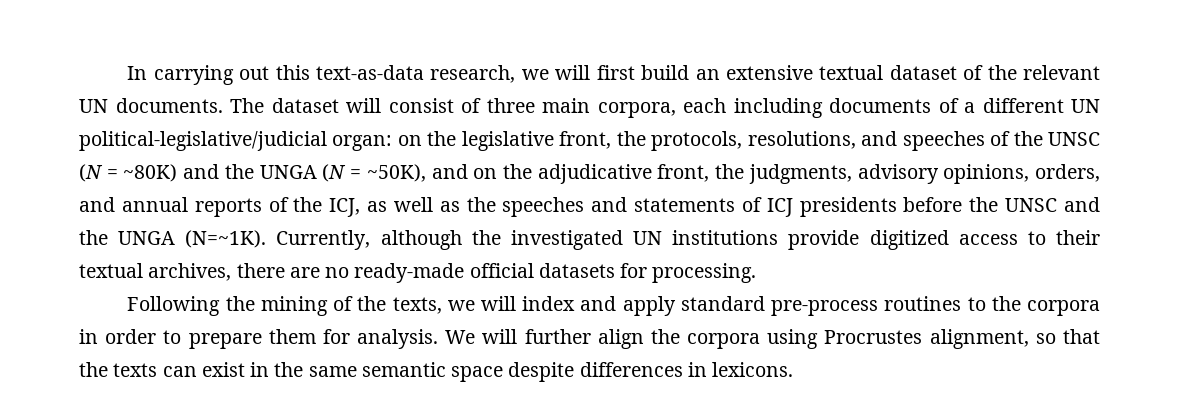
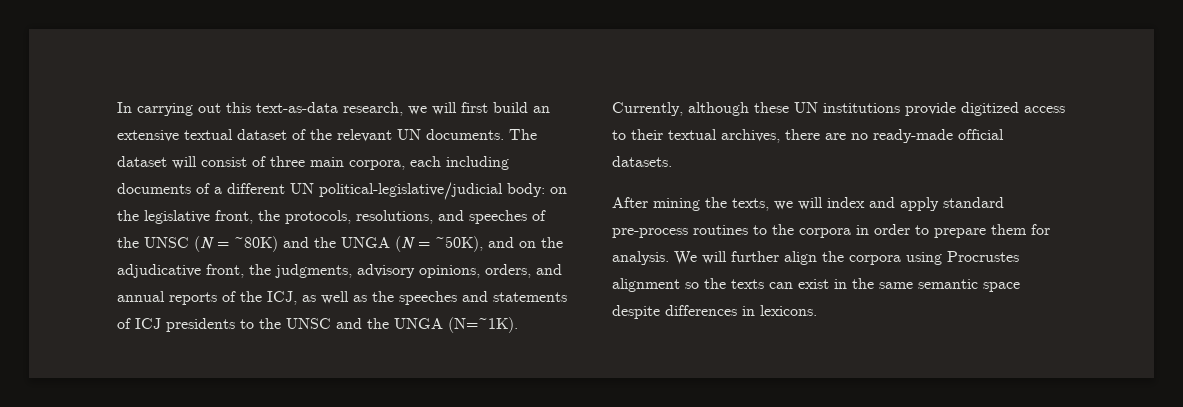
- The dataset will consist of three main corpora, each including documents of a different UN political-legislative/judicial organ:
+ The dataset will consist of three main corpora, each including documents of a different UN political-legislative/judicial body:
- on the legislative front, the protocols, resolutions, and speeches of the UNSC (N = ~80K) and the UNGA (N = ~50K), and on the adjudicative front, the judgments, advisory opinions, orders, and annual reports of the ICJ, as well as the speeches and statements of ICJ presidents before the UNSC and the UNGA (N=~1K).
+ on the legislative front, the protocols, resolutions, and speeches of the UNSC (N = ~80K) and the UNGA (N = ~50K), and on the adjudicative front, the judgments, advisory opinions, orders, and annual reports of the ICJ, as well as the speeches and statements of ICJ presidents to the UNSC and the UNGA (N=~1K).
- Currently, although the investigated UN institutions provide digitized access to their textual archives, there are no ready-made official datasets for processing.
- Following the mining of the texts, we will index and apply standard pre-process routines to the corpora in order to prepare them for analysis.
+ Currently, although these UN institutions provide digitized access to their textual archives, there are no ready-made official datasets.
+ After mining the texts, we will index and apply standard pre-process routines to the corpora in order to prepare them for analysis.
- We will further align the corpora using Procrustes alignment, so that the texts can exist in the same semantic space despite differences in lexicons.
+ We will further align the corpora using Procrustes alignment so the texts can exist in the same semantic space despite differences in lexicons.

